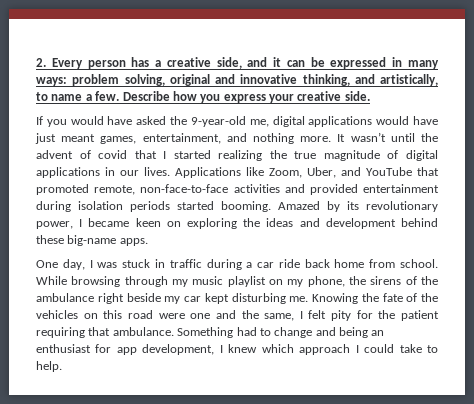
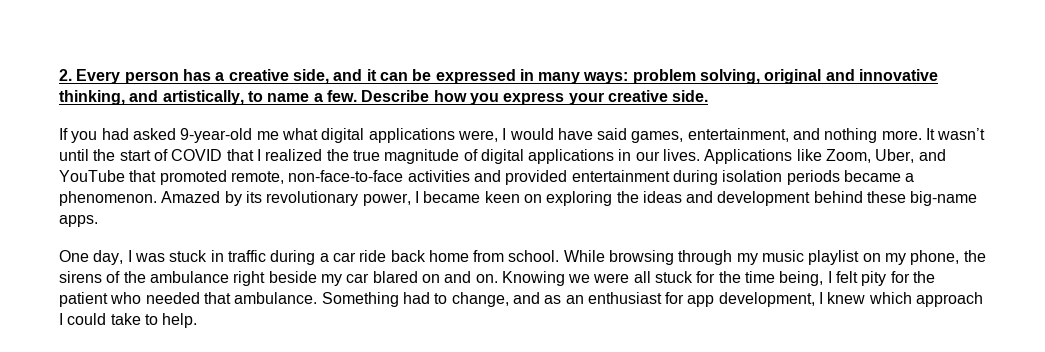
- If you would have asked the 9-year-old me, digital applications would have just meant games, entertainment, and nothing more.
+ If you had asked 9-year-old me what digital applications were, I would have said games, entertainment, and nothing more.
- It wasn’t until the advent of covid that I started realizing the true magnitude of digital applications in our lives.
+ It wasn’t until the start of COVID that I realized the true magnitude of digital applications in our lives.
- Applications like Zoom, Uber, and YouTube that promoted remote, non-face-to-face activities and provided entertainment during isolation periods started booming.
+ Applications like Zoom, Uber, and YouTube that promoted remote, non-face-to-face activities and provided entertainment during isolation periods became a phenomenon.
- While browsing through my music playlist on my phone, the sirens of the ambulance right beside my car kept disturbing me. Knowing the fate of the vehicles on this road were one and the same, I felt pity for the patient requiring that ambulance.
+ While browsing through my music playlist on my phone, the sirens of the ambulance right beside my car blared on and on. Knowing we were all stuck for the time being, I felt pity for the patient who needed that ambulance.
- Something had to change and being an enthusiast for app development, I knew which approach I could take to help.
+ Something had to change, and as an enthusiast for app development, I knew which approach I could take to help.

